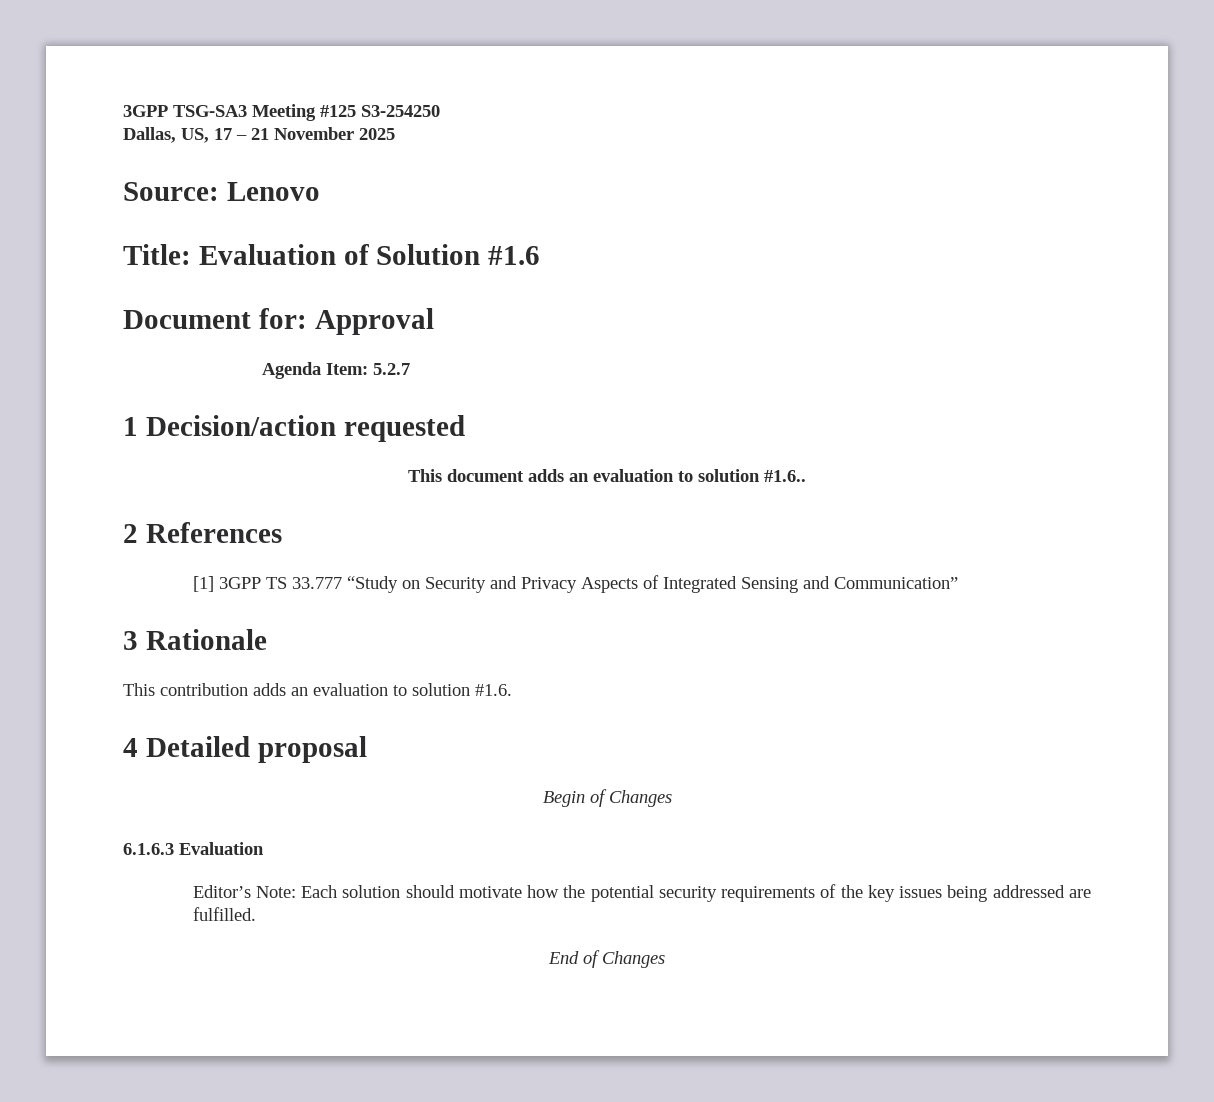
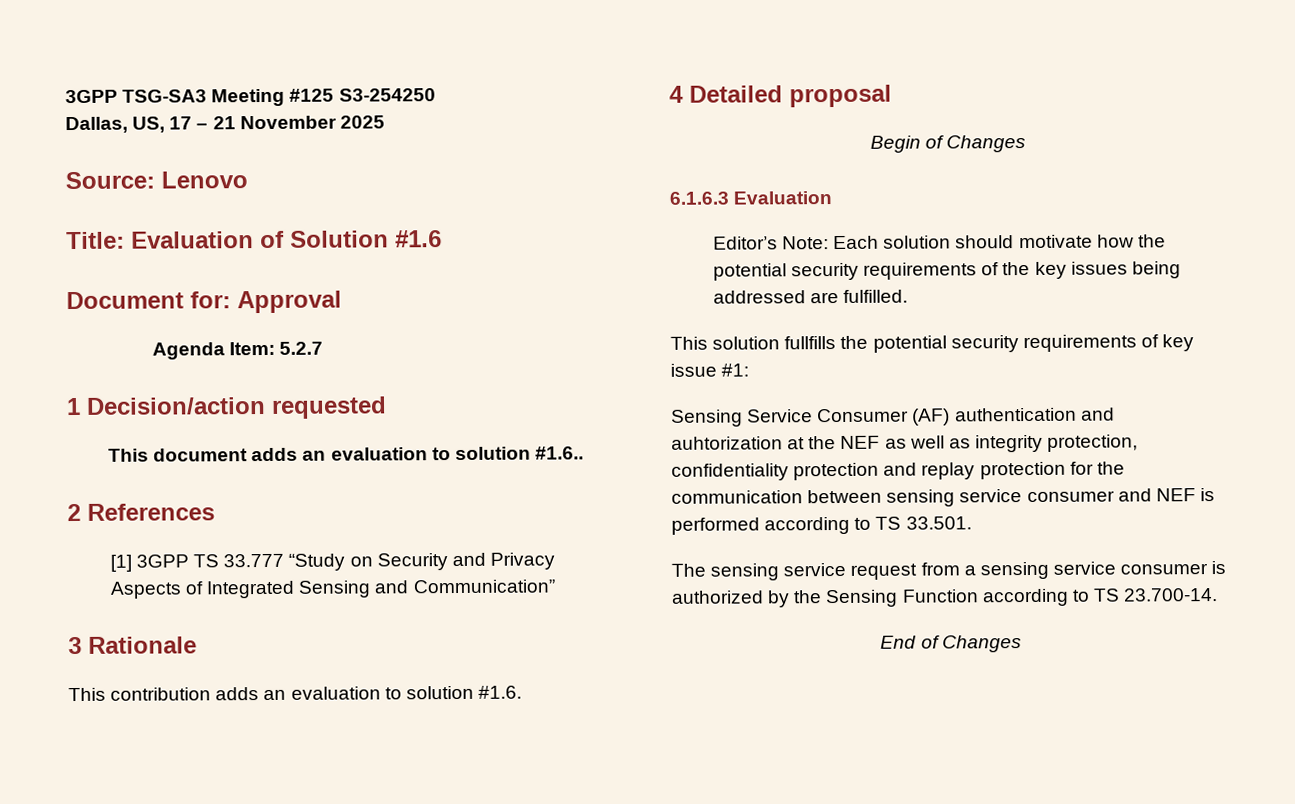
+ This solution fullfills the potential security requirements of key issue #1:
+ Sensing Service Consumer (AF) authentication and auhtorization at the NEF as well as integrity protection, confidentiality protection and replay protection for the communication between sensing service consumer and NEF is performed according to TS 33.501.
+ The sensing service request from a sensing service consumer is authorized by the Sensing Function according to TS 23.700-14.

